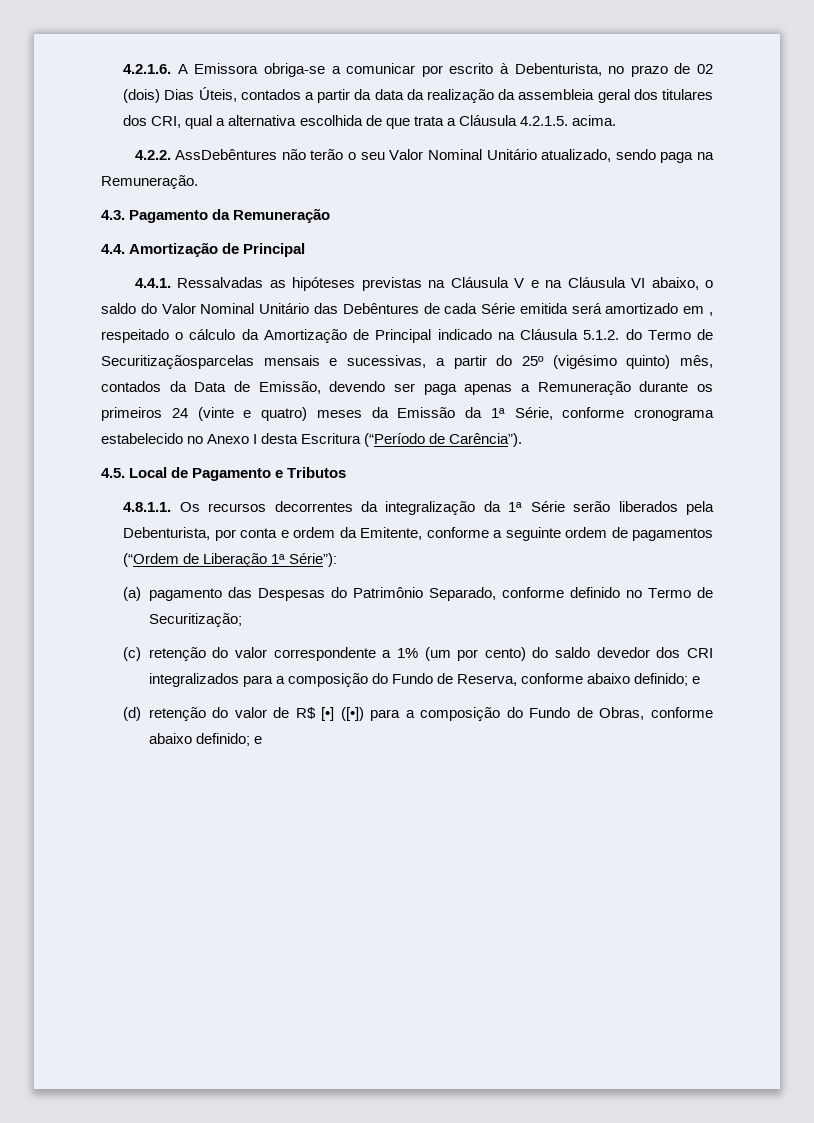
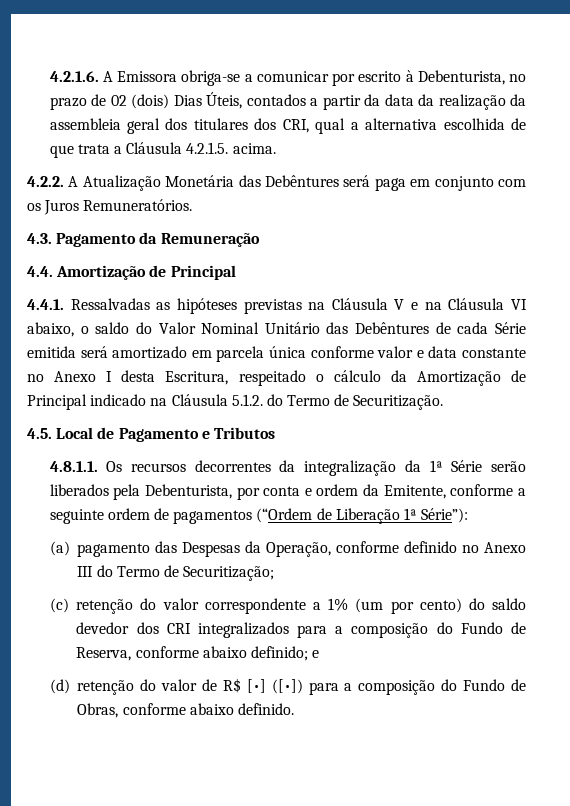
- 4.2.2. AssDebêntures não terão o seu Valor Nominal Unitário atualizado, sendo paga na Remuneração.
+ 4.2.2. A Atualização Monetária das Debêntures será paga em conjunto com os Juros Remuneratórios.
- 4.4.1. Ressalvadas as hipóteses previstas na Cláusula V e na Cláusula VI abaixo, o saldo do Valor Nominal Unitário das Debêntures de cada Série emitida será amortizado em , respeitado o cálculo da Amortização de Principal indicado na Cláusula 5.1.2. do Termo de Securitizaçãosparcelas mensais e sucessivas, a partir do 25º (vigésimo quinto) mês, contados da Data de Emissão, devendo ser paga apenas a Remuneração durante os primeiros 24 (vinte e quatro) meses da Emissão da 1ª Série, conforme cronograma estabelecido no Anexo I desta Escritura (“Período de Carência”).
+ 4.4.1. Ressalvadas as hipóteses previstas na Cláusula V e na Cláusula VI abaixo, o saldo do Valor Nominal Unitário das Debêntures de cada Série emitida será amortizado em parcela única conforme valor e data constante no Anexo I desta Escritura, respeitado o cálculo da Amortização de Principal indicado na Cláusula 5.1.2. do Termo de Securitização.
- (a) pagamento das Despesas do Patrimônio Separado, conforme definido no Termo de Securitização;
+ (a) pagamento das Despesas da Operação, conforme definido no Anexo III do Termo de Securitização;
- (d) retenção do valor de R$ [•] ([•]) para a composição do Fundo de Obras, conforme abaixo definido; e
+ (d) retenção do valor de R$ [•] ([•]) para a composição do Fundo de Obras, conforme abaixo definido.

